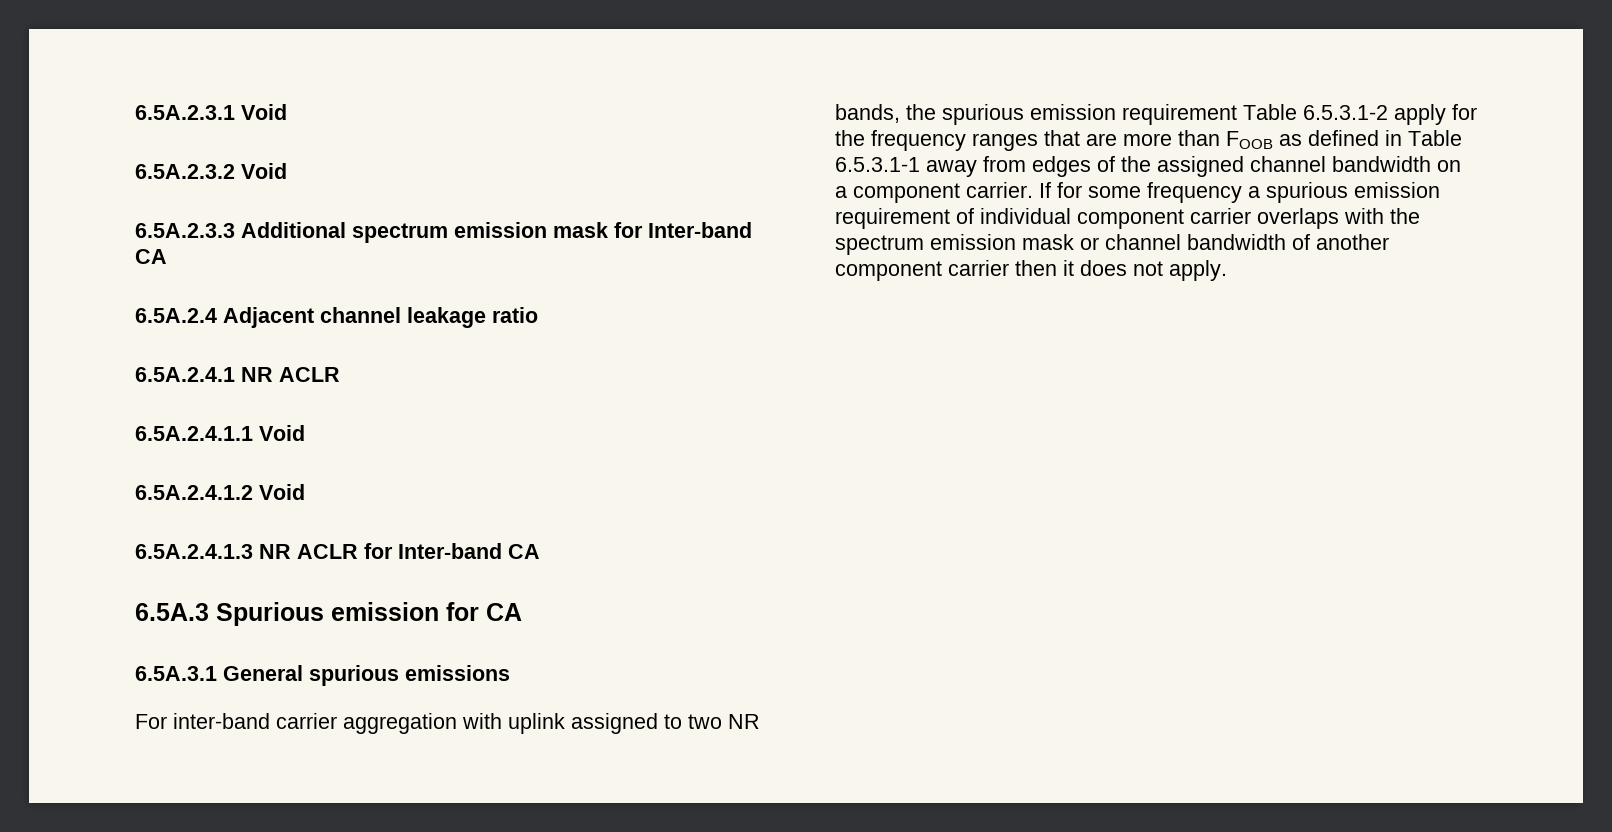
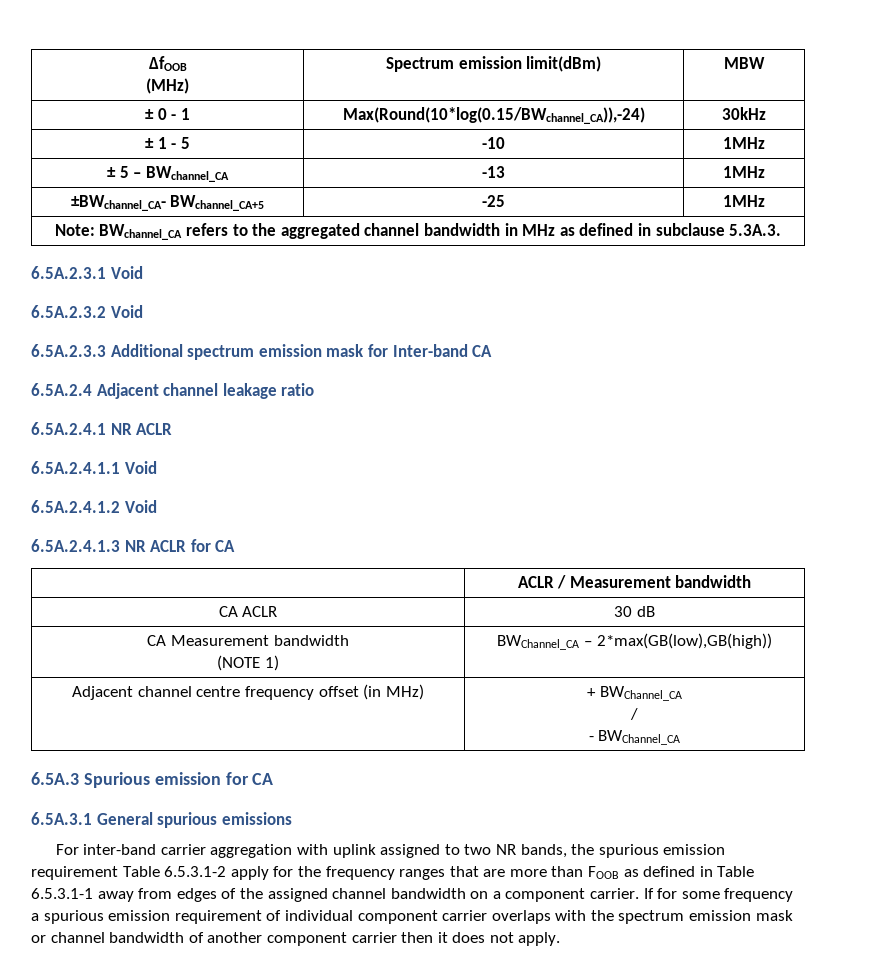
+ ΔfOOB
+ (MHz) | Spectrum emission limit(dBm) | MBW
+ ± 0 - 1 | Max(Round(10*log(0.15/BWchannel_CA)),-24) | 30kHz
+ ± 1 - 5 | -10 | 1MHz
+ ± 5 – BWchannel_CA | -13 | 1MHz
+ ±BWchannel_CA- BWchannel_CA+5 | -25 | 1MHz
+ Note: BWchannel_CA refers to the aggregated channel bandwidth in MHz as defined in subclause 5.3A.3.
- 6.5A.2.4.1.3 NR ACLR for Inter-band CA
+ 6.5A.2.4.1.3 NR ACLR for CA
+ | ACLR / Measurement bandwidth
+ CA ACLR | 30 dB
+ CA Measurement bandwidth
+ (NOTE 1) | BWChannel_CA – 2*max(GB(low),GB(high))
+ Adjacent channel centre frequency offset (in MHz) | + BWChannel_CA
+ /
+ - BWChannel_CA

